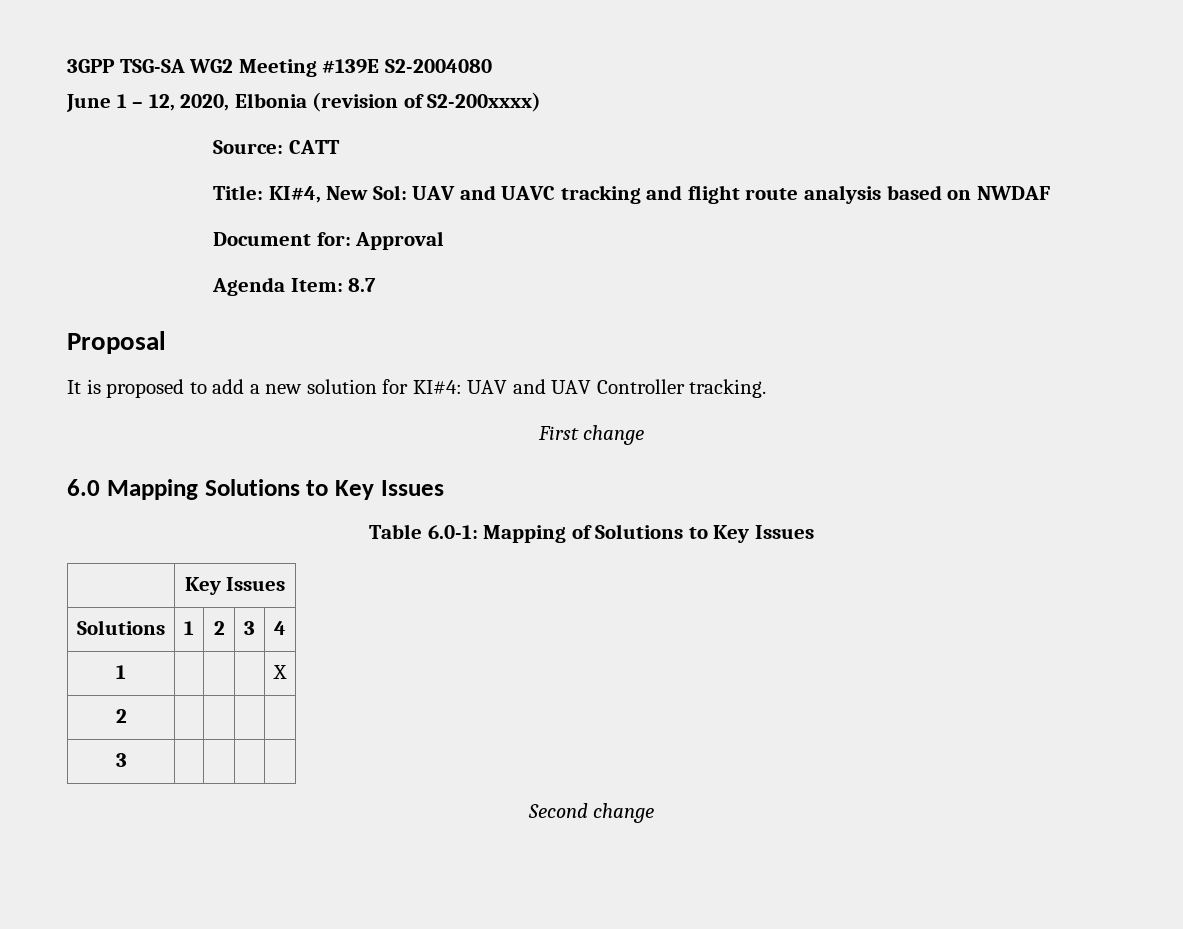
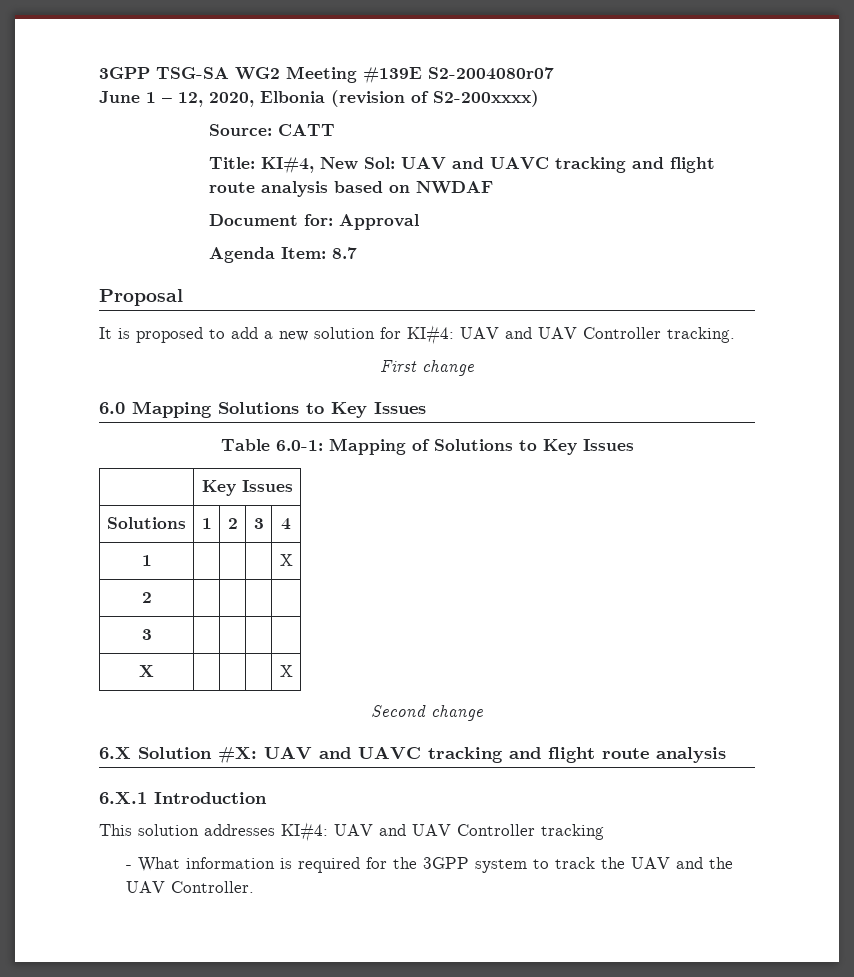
- 3GPP TSG-SA WG2 Meeting #139E S2-2004080
+ 3GPP TSG-SA WG2 Meeting #139E S2-2004080r07
+ X | | | | X
+ 6.X Solution #X: UAV and UAVC tracking and flight route analysis
+ 6.X.1 Introduction
+ This solution addresses KI#4: UAV and UAV Controller tracking
+ - What information is required for the 3GPP system to track the UAV and the UAV Controller.

